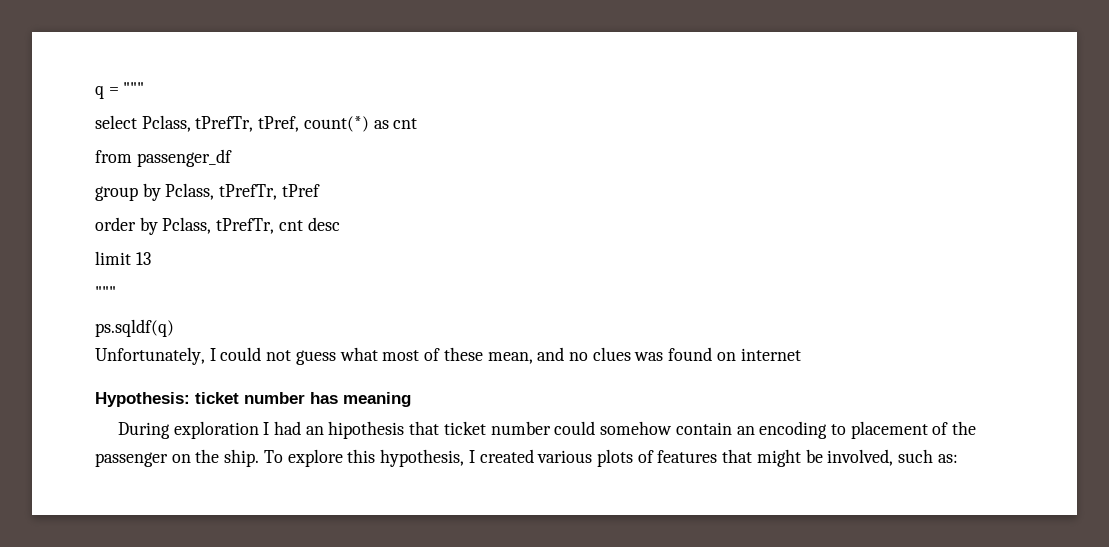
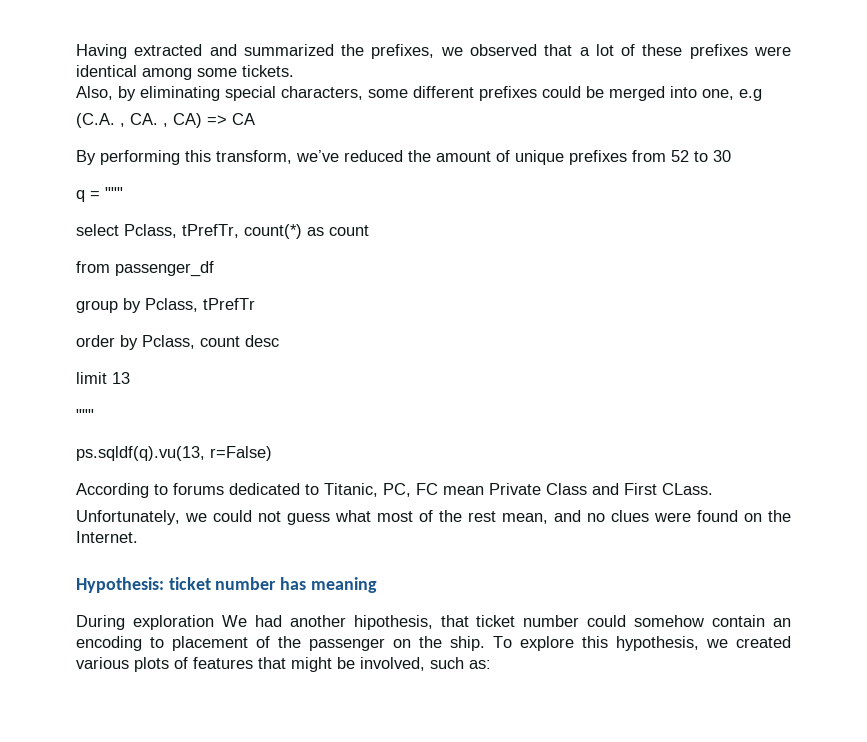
+ Having extracted and summarized the prefixes, we observed that a lot of these prefixes were identical among some tickets.
+ Also, by eliminating special characters, some different prefixes could be merged into one, e.g
+ (C.A. , CA. , CA) => CA
+ By performing this transform, we’ve reduced the amount of unique prefixes from 52 to 30
- select Pclass, tPrefTr, tPref, count(*) as cnt
+ select Pclass, tPrefTr, count(*) as count
- group by Pclass, tPrefTr, tPref
+ group by Pclass, tPrefTr
- order by Pclass, tPrefTr, cnt desc
+ order by Pclass, count desc
- ps.sqldf(q)
+ ps.sqldf(q).vu(13, r=False)
+ According to forums dedicated to Titanic, PC, FC mean Private Class and First CLass.
- Unfortunately, I could not guess what most of these mean, and no clues was found on internet
+ Unfortunately, we could not guess what most of the rest mean, and no clues were found on the Internet.
- During exploration I had an hipothesis that ticket number could somehow contain an encoding to placement of the passenger on the ship.
+ During exploration We had another hipothesis, that ticket number could somehow contain an encoding to placement of the passenger on the ship.
- To explore this hypothesis, I created various plots of features that might be involved, such as:
+ To explore this hypothesis, we created various plots of features that might be involved, such as:

